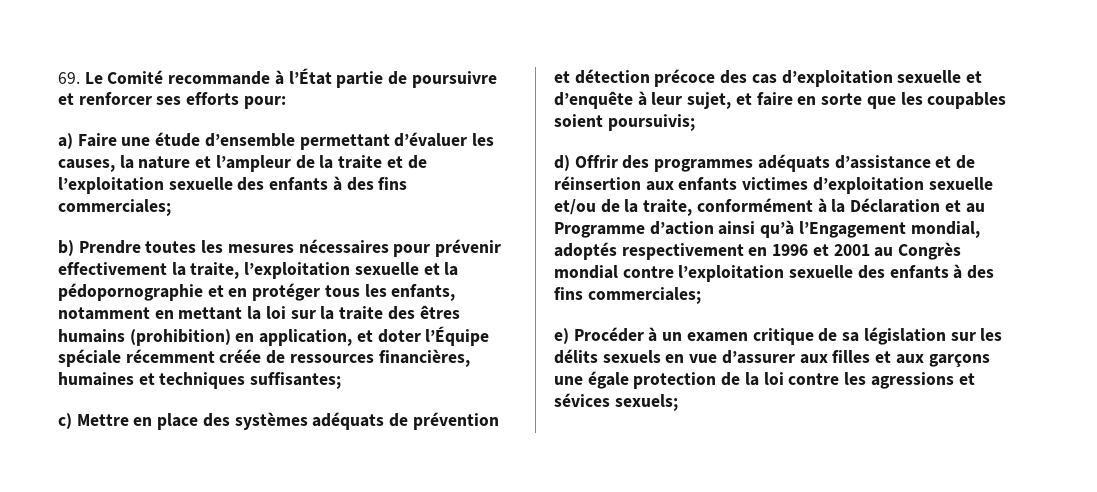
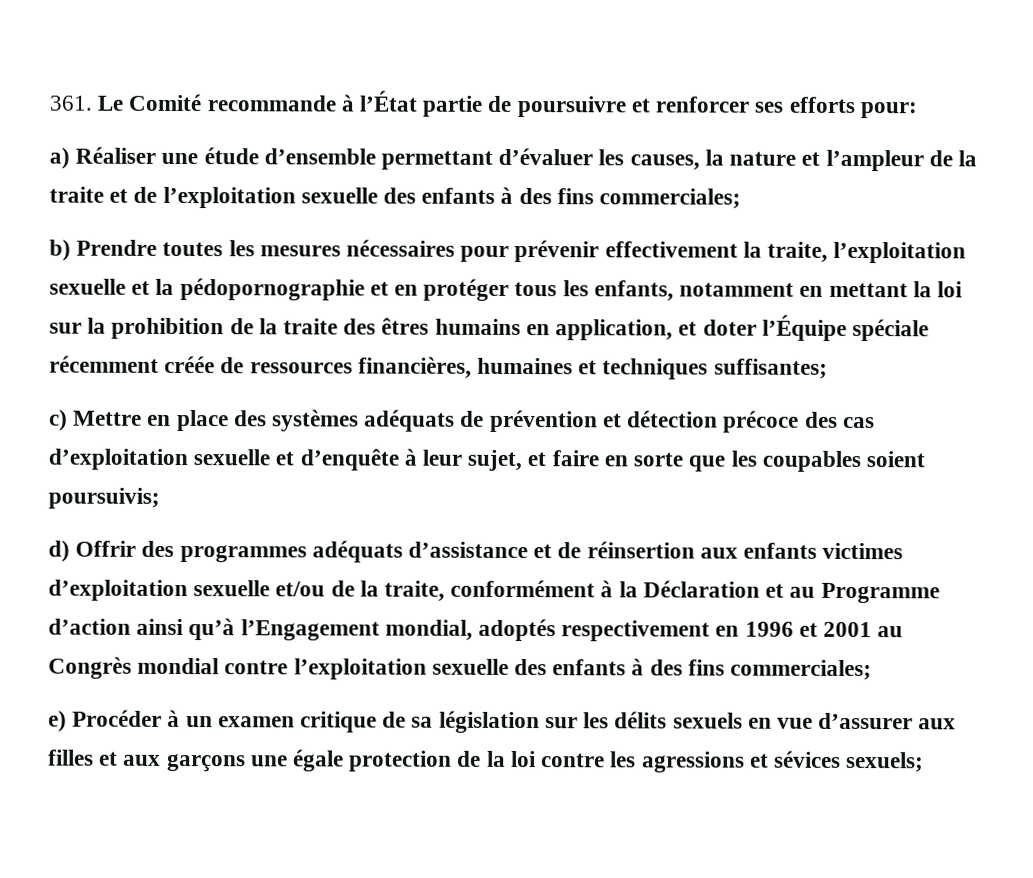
- 69. Le Comité recommande à l’État partie de poursuivre et renforcer ses efforts pour:
+ 361. Le Comité recommande à l’État partie de poursuivre et renforcer ses efforts pour:
- a) Faire une étude d’ensemble permettant d’évaluer les causes, la nature et l’ampleur de la traite et de l’exploitation sexuelle des enfants à des fins commerciales;
+ a) Réaliser une étude d’ensemble permettant d’évaluer les causes, la nature et l’ampleur de la traite et de l’exploitation sexuelle des enfants à des fins commerciales;
- b) Prendre toutes les mesures nécessaires pour prévenir effectivement la traite, l’exploitation sexuelle et la pédopornographie et en protéger tous les enfants, notamment en mettant la loi sur la traite des êtres humains (prohibition) en application, et doter l’Équipe spéciale récemment créée de ressources financières, humaines et techniques suffisantes;
+ b) Prendre toutes les mesures nécessaires pour prévenir effectivement la traite, l’exploitation sexuelle et la pédopornographie et en protéger tous les enfants, notamment en mettant la loi sur la prohibition de la traite des êtres humains en application, et doter l’Équipe spéciale récemment créée de ressources financières, humaines et techniques suffisantes;

